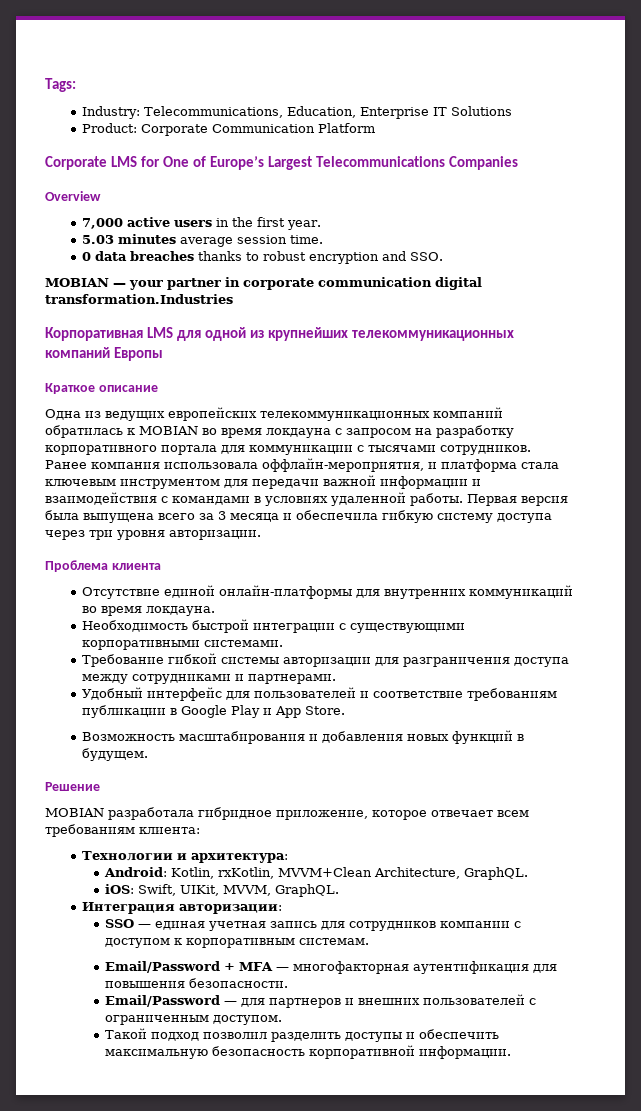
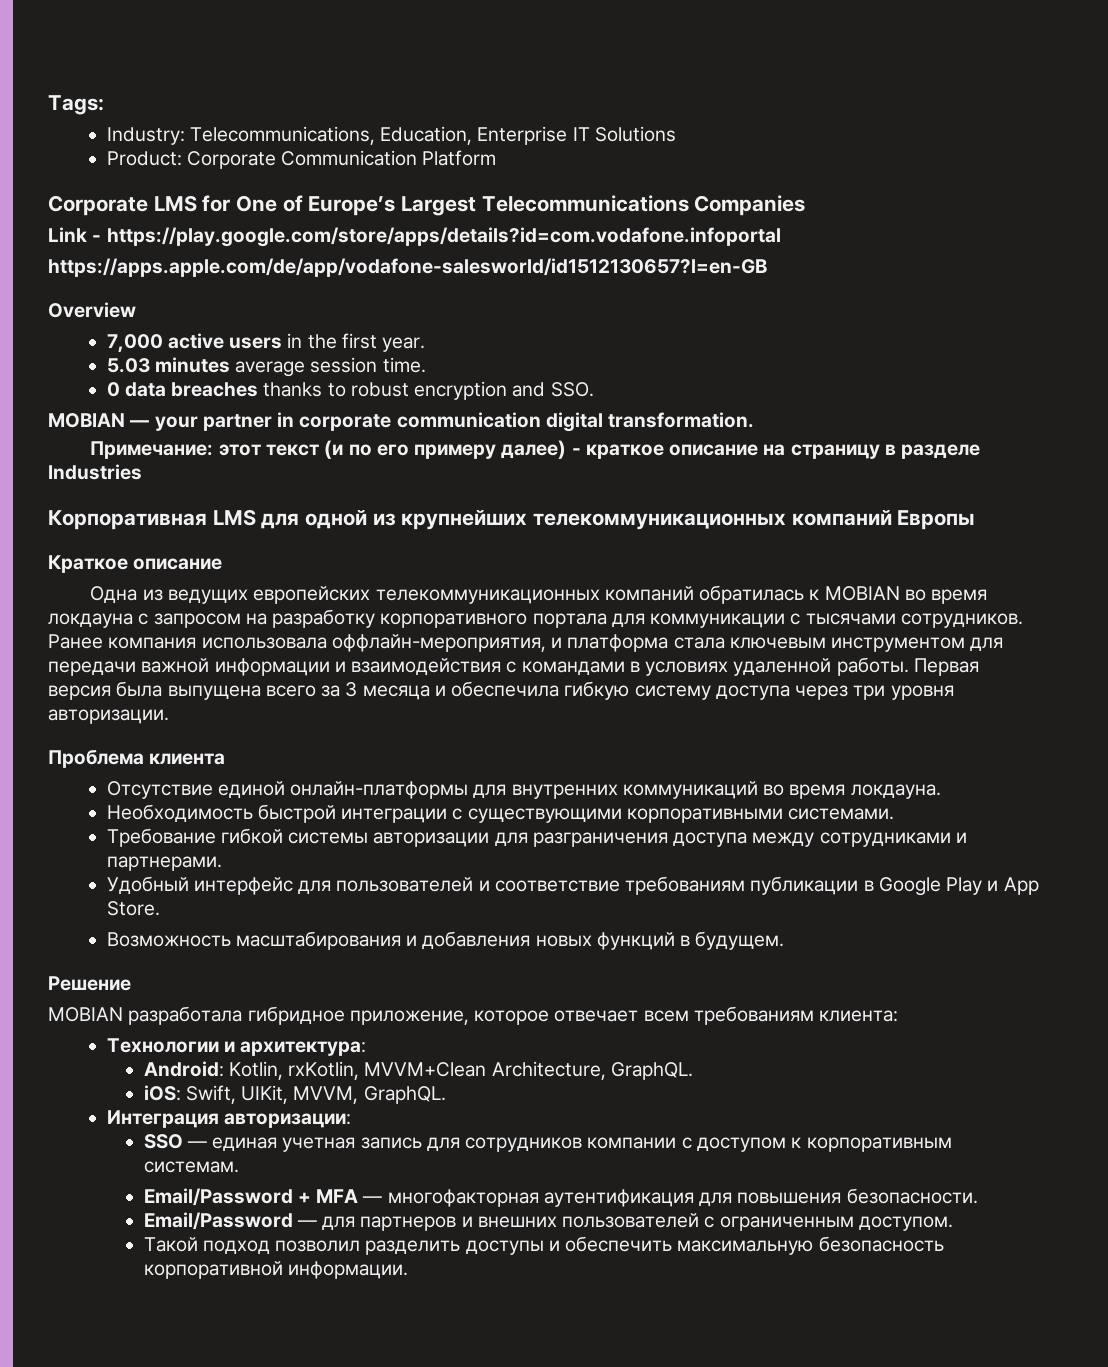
+ Link - https://play.google.com/store/apps/details?id=com.vodafone.infoportal
+ https://apps.apple.com/de/app/vodafone-salesworld/id1512130657?l=en-GB
- MOBIAN — your partner in corporate communication digital transformation.Industries
+ MOBIAN — your partner in corporate communication digital transformation.
+ Примечание: этот текст (и по его примеру далее) - краткое описание на страницу в разделе Industries

